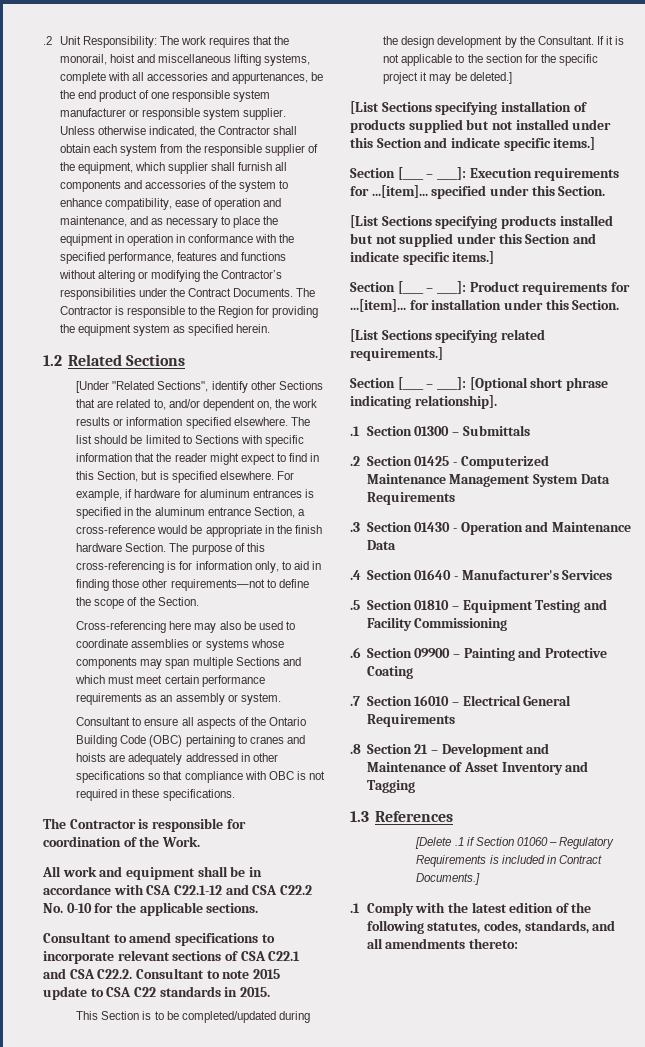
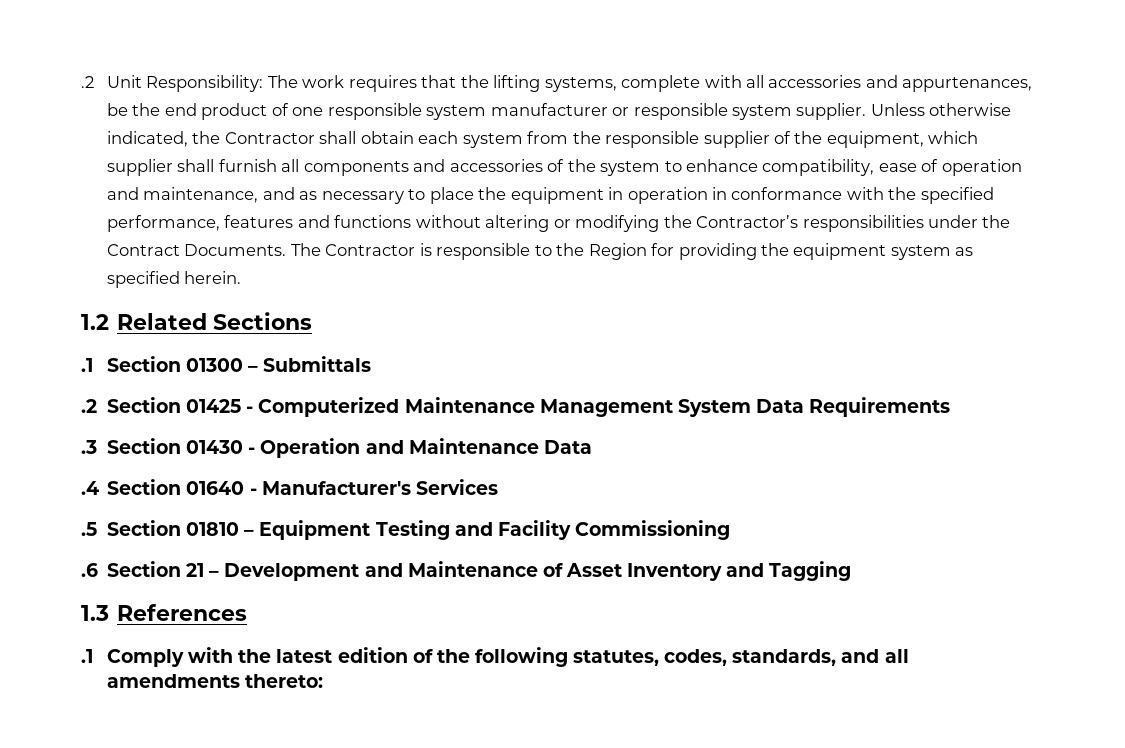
- .2 Unit Responsibility: The work requires that the monorail, hoist and miscellaneous lifting systems, complete with all accessories and appurtenances, be the end product of one responsible system manufacturer or responsible system supplier.
+ .2 Unit Responsibility: The work requires that the lifting systems, complete with all accessories and appurtenances, be the end product of one responsible system manufacturer or responsible system supplier.
- [Under "Related Sections", identify other Sections that are related to, and/or dependent on, the work results or information specified elsewhere. The list should be limited to Sections with specific information that the reader might expect to find in this Section, but is specified elsewhere. For example, if hardware for aluminum entrances is specified in the aluminum entrance Section, a cross-reference would be appropriate in the finish hardware Section. The purpose of this cross-referencing is for information only, to aid in finding those other requirements—not to define the scope of the Section.
- Cross-referencing here may also be used to coordinate assemblies or systems whose components may span multiple Sections and which must meet certain performance requirements as an assembly or system.
- Consultant to ensure all aspects of the Ontario Building Code (OBC) pertaining to cranes and hoists are adequately addressed in other specifications so that compliance with OBC is not required in these specifications.
- The Contractor is responsible for coordination of the Work.
- All work and equipment shall be in accordance with CSA C22.1-12 and CSA C22.2 No. 0-10 for the applicable sections.
- Consultant to amend specifications to incorporate relevant sections of CSA C22.1 and CSA C22.2. Consultant to note 2015 update to CSA C22 standards in 2015.
- This Section is to be completed/updated during the design development by the Consultant. If it is not applicable to the section for the specific project it may be deleted.]
- [List Sections specifying installation of products supplied but not installed under this Section and indicate specific items.]
- Section [____ – ____]: Execution requirements for ...[item]... specified under this Section.
- [List Sections specifying products installed but not supplied under this Section and indicate specific items.]
- Section [____ – ____]: Product requirements for ...[item]... for installation under this Section.
- [List Sections specifying related requirements.]
- Section [____ – ____]: [Optional short phrase indicating relationship].
- .6 Section 09900 – Painting and Protective Coating
- .7 Section 16010 – Electrical General Requirements
- .8 Section 21 – Development and Maintenance of Asset Inventory and Tagging
+ .6 Section 21 – Development and Maintenance of Asset Inventory and Tagging
- [Delete .1 if Section 01060 – Regulatory Requirements is included in Contract Documents.]

